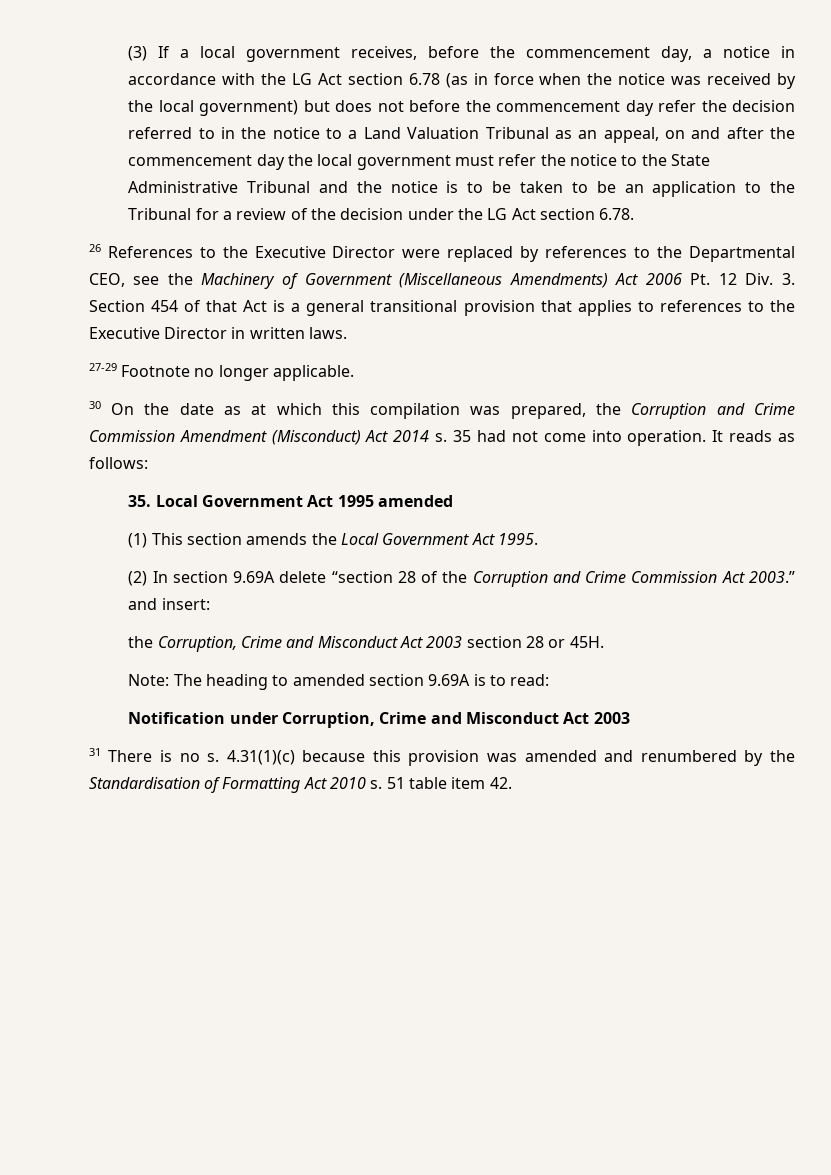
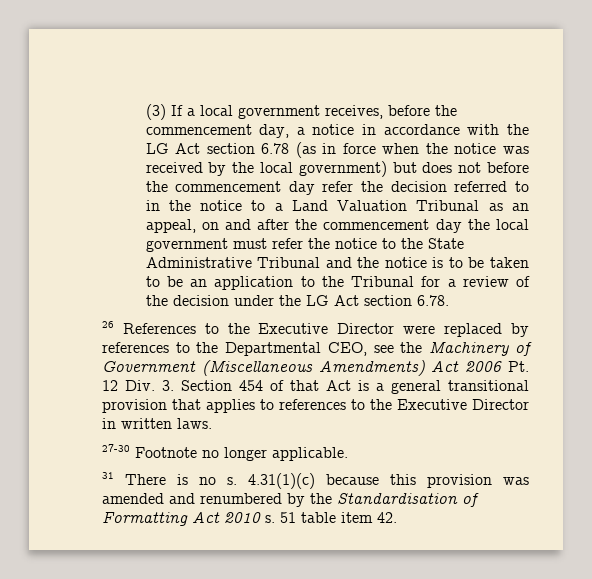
- 27-29 Footnote no longer applicable.
+ 27-30 Footnote no longer applicable.
- 30 On the date as at which this compilation was prepared, the Corruption and Crime Commission Amendment (Misconduct) Act 2014 s. 35 had not come into operation. It reads as follows:
- 35. Local Government Act 1995 amended
- (1) This section amends the Local Government Act 1995.
- (2) In section 9.69A delete “section 28 of the Corruption and Crime Commission Act 2003.” and insert:
- the Corruption, Crime and Misconduct Act 2003 section 28 or 45H.
- Note: The heading to amended section 9.69A is to read:
- Notification under Corruption, Crime and Misconduct Act 2003

